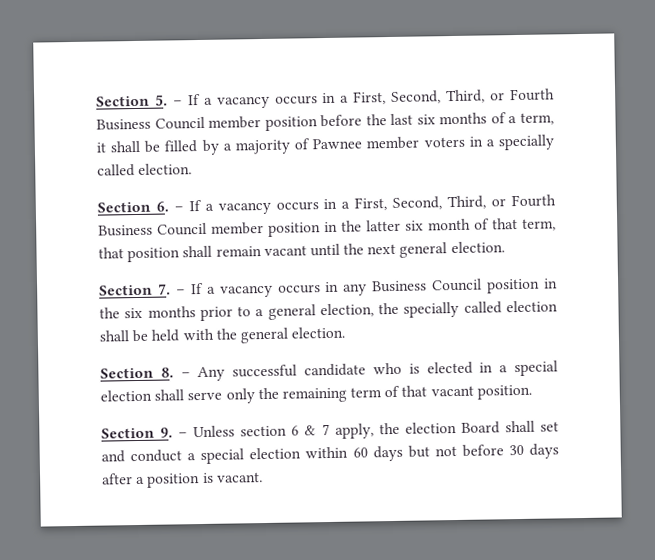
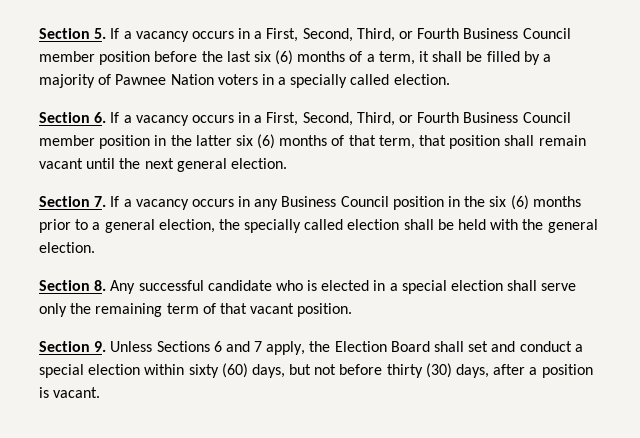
- Section 5. – If a vacancy occurs in a First, Second, Third, or Fourth Business Council member position before the last six months of a term, it shall be filled by a majority of Pawnee member voters in a specially called election.
+ Section 5. If a vacancy occurs in a First, Second, Third, or Fourth Business Council member position before the last six (6) months of a term, it shall be filled by a majority of Pawnee Nation voters in a specially called election.
- Section 6. – If a vacancy occurs in a First, Second, Third, or Fourth Business Council member position in the latter six month of that term, that position shall remain vacant until the next general election.
+ Section 6. If a vacancy occurs in a First, Second, Third, or Fourth Business Council member position in the latter six (6) months of that term, that position shall remain vacant until the next general election.
- Section 7. – If a vacancy occurs in any Business Council position in the six months prior to a general election, the specially called election shall be held with the general election.
+ Section 7. If a vacancy occurs in any Business Council position in the six (6) months prior to a general election, the specially called election shall be held with the general election.
- Section 8. – Any successful candidate who is elected in a special election shall serve only the remaining term of that vacant position.
+ Section 8. Any successful candidate who is elected in a special election shall serve only the remaining term of that vacant position.
- Section 9. – Unless section 6 & 7 apply, the election Board shall set and conduct a special election within 60 days but not before 30 days after a position is vacant.
+ Section 9. Unless Sections 6 and 7 apply, the Election Board shall set and conduct a special election within sixty (60) days, but not before thirty (30) days, after a position is vacant.

